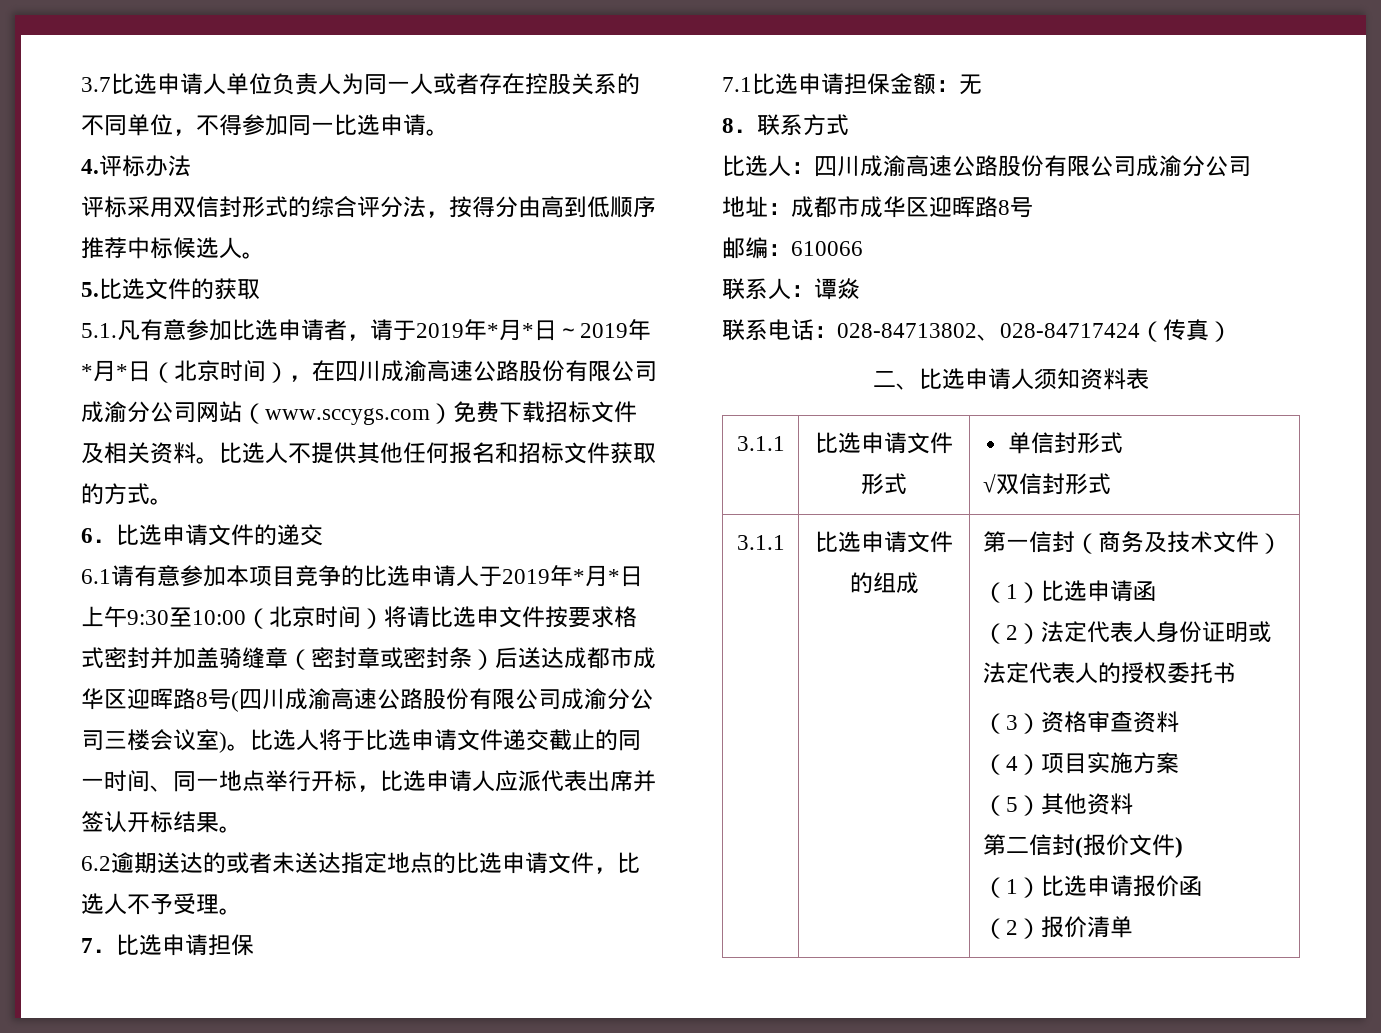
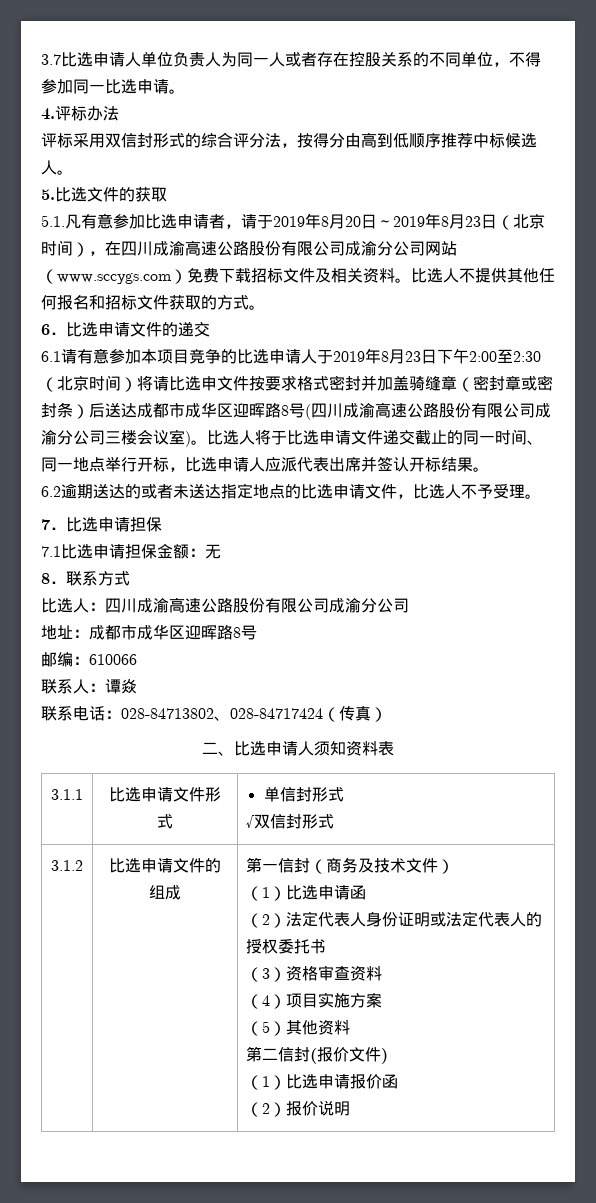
- 5.1.凡有意参加比选申请者，请于2019年*月*日～2019年*月*日（北京时间），在四川成渝高速公路股份有限公司成渝分公司网站（www.sccygs.com）免费下载招标文件及相关资料。
+ 5.1.凡有意参加比选申请者，请于2019年8月20日～2019年8月23日（北京时间），在四川成渝高速公路股份有限公司成渝分公司网站（www.sccygs.com）免费下载招标文件及相关资料。
- 6.1请有意参加本项目竞争的比选申请人于2019年*月*日上午9:30至10:00（北京时间）将请比选申文件按要求格式密封并加盖骑缝章（密封章或密封条）后送达成都市成华区迎晖路8号(四川成渝高速公路股份有限公司成渝分公司三楼会议室)。
+ 6.1请有意参加本项目竞争的比选申请人于2019年8月23日下午2:00至2:30（北京时间）将请比选申文件按要求格式密封并加盖骑缝章（密封章或密封条）后送达成都市成华区迎晖路8号(四川成渝高速公路股份有限公司成渝分公司三楼会议室)。
  3.1.1 | 比选申请文件形式 | 单信封形式
  √双信封形式
- 3.1.1
+ 3.1.2
- （2）报价清单
+ （2）报价说明

